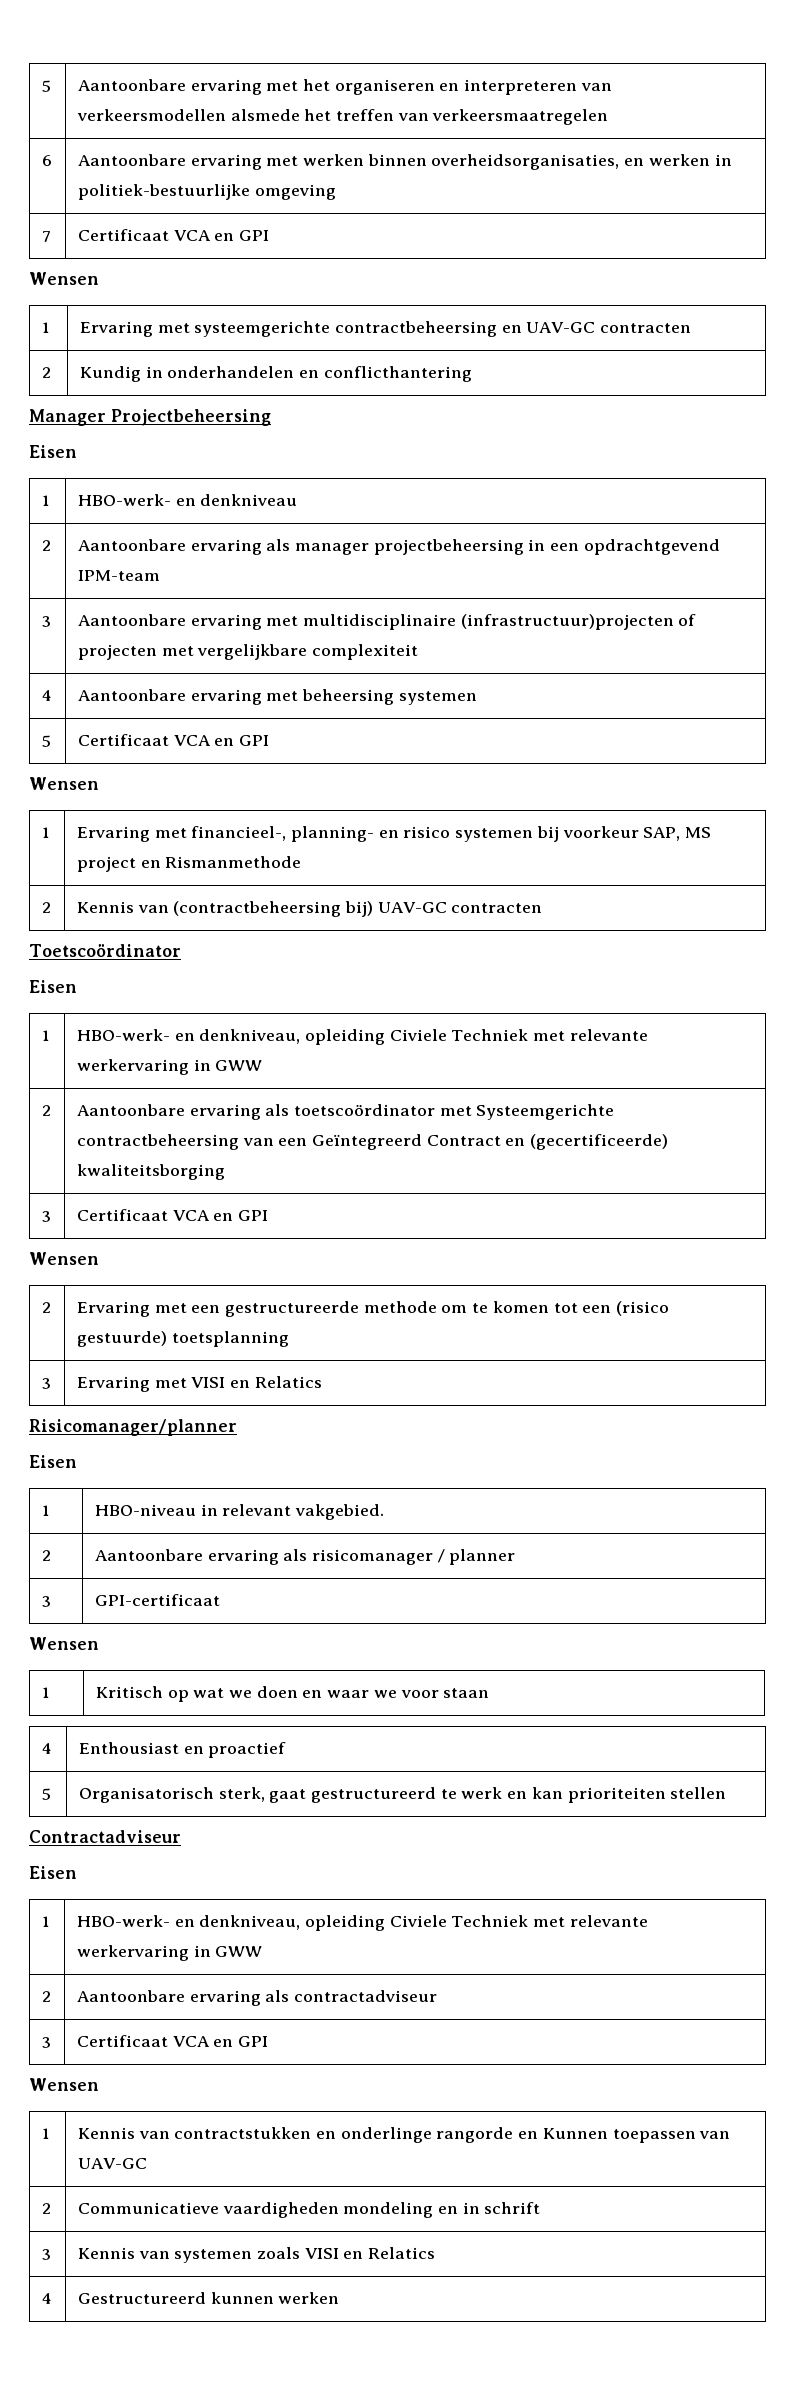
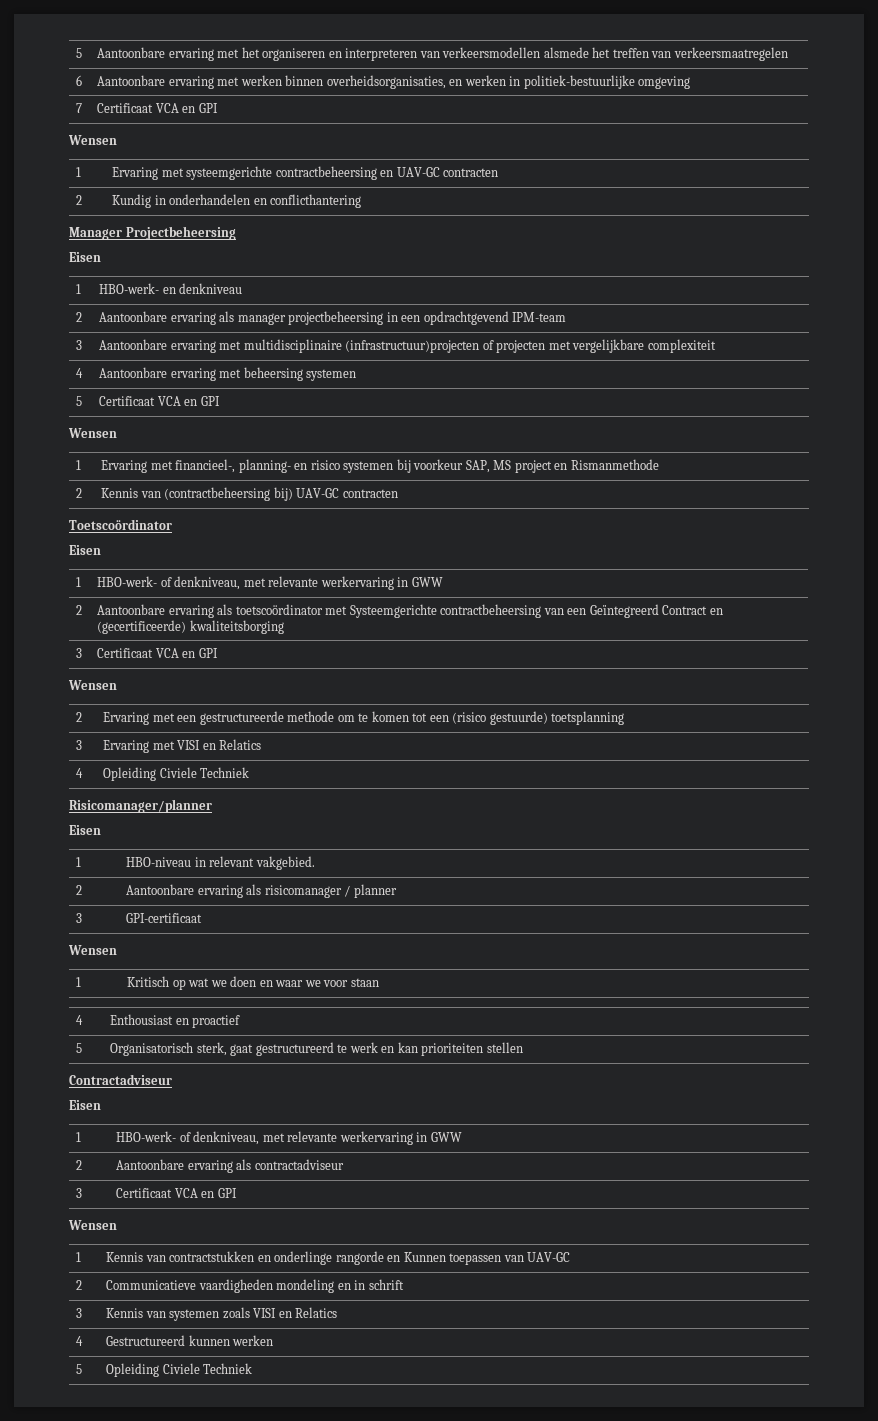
  Toetscoördinator
  Eisen
- 1 | HBO-werk- en denkniveau, opleiding Civiele Techniek met relevante werkervaring in GWW
+ 1 | HBO-werk- of denkniveau, met relevante werkervaring in GWW
+ 4 | Opleiding Civiele Techniek
  Contractadviseur
  Eisen
- 1 | HBO-werk- en denkniveau, opleiding Civiele Techniek met relevante werkervaring in GWW
+ 1 | HBO-werk- of denkniveau, met relevante werkervaring in GWW
+ 5 | Opleiding Civiele Techniek

